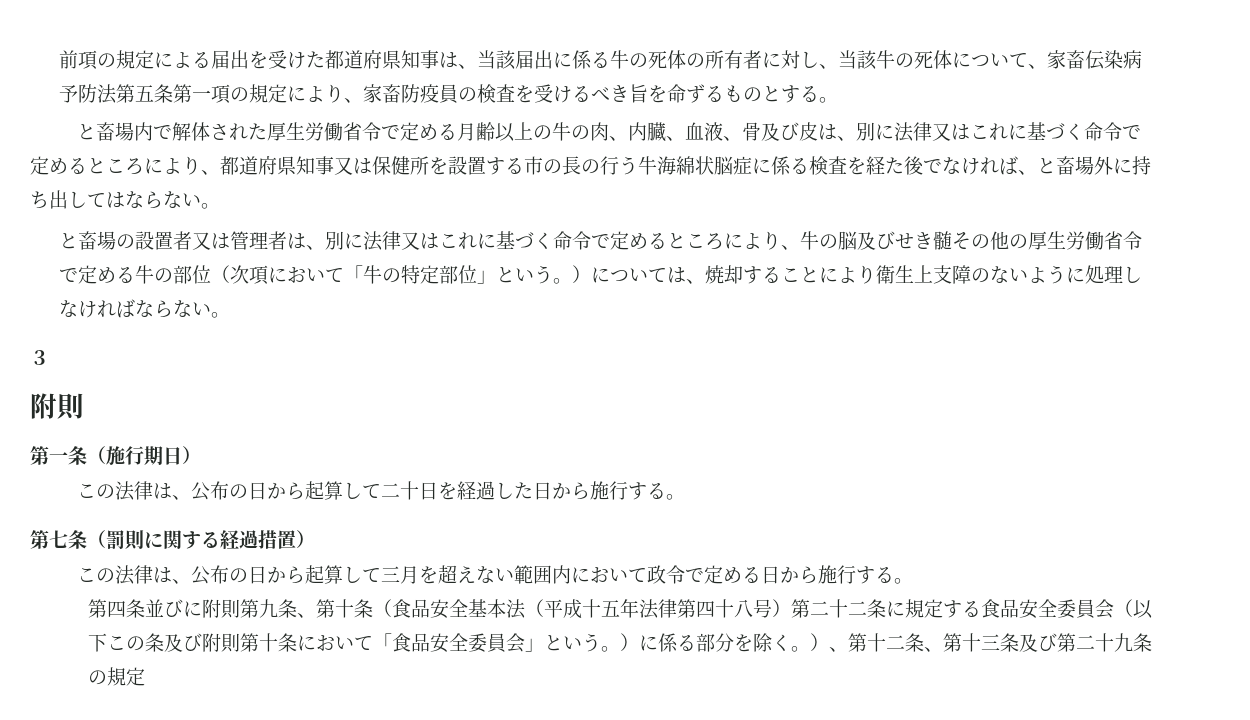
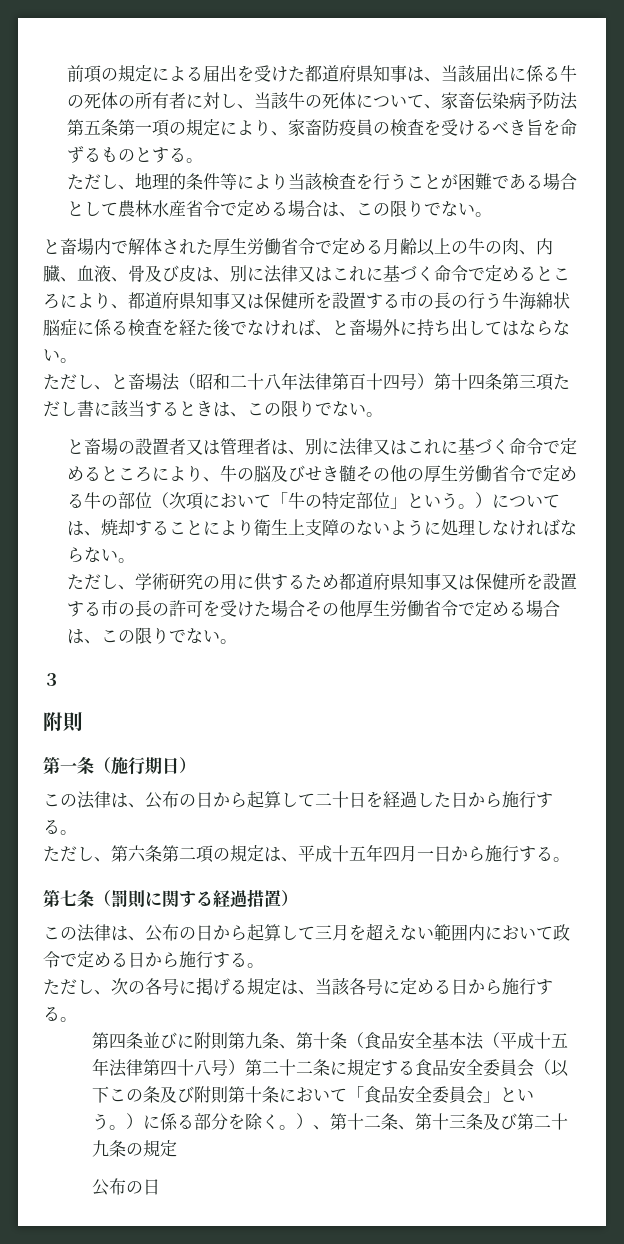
+ ただし、地理的条件等により当該検査を行うことが困難である場合として農林水産省令で定める場合は、この限りでない。
+ ただし、と畜場法（昭和二十八年法律第百十四号）第十四条第三項ただし書に該当するときは、この限りでない。
+ ただし、学術研究の用に供するため都道府県知事又は保健所を設置する市の長の許可を受けた場合その他厚生労働省令で定める場合は、この限りでない。
+ ただし、第六条第二項の規定は、平成十五年四月一日から施行する。
+ ただし、次の各号に掲げる規定は、当該各号に定める日から施行する。
  第四条並びに附則第九条、第十条（食品安全基本法（平成十五年法律第四十八号）第二十二条に規定する食品安全委員会（以下この条及び附則第十条において「食品安全委員会」という。）に係る部分を除く。）、第十二条、第十三条及び第二十九条の規定
+ 公布の日

